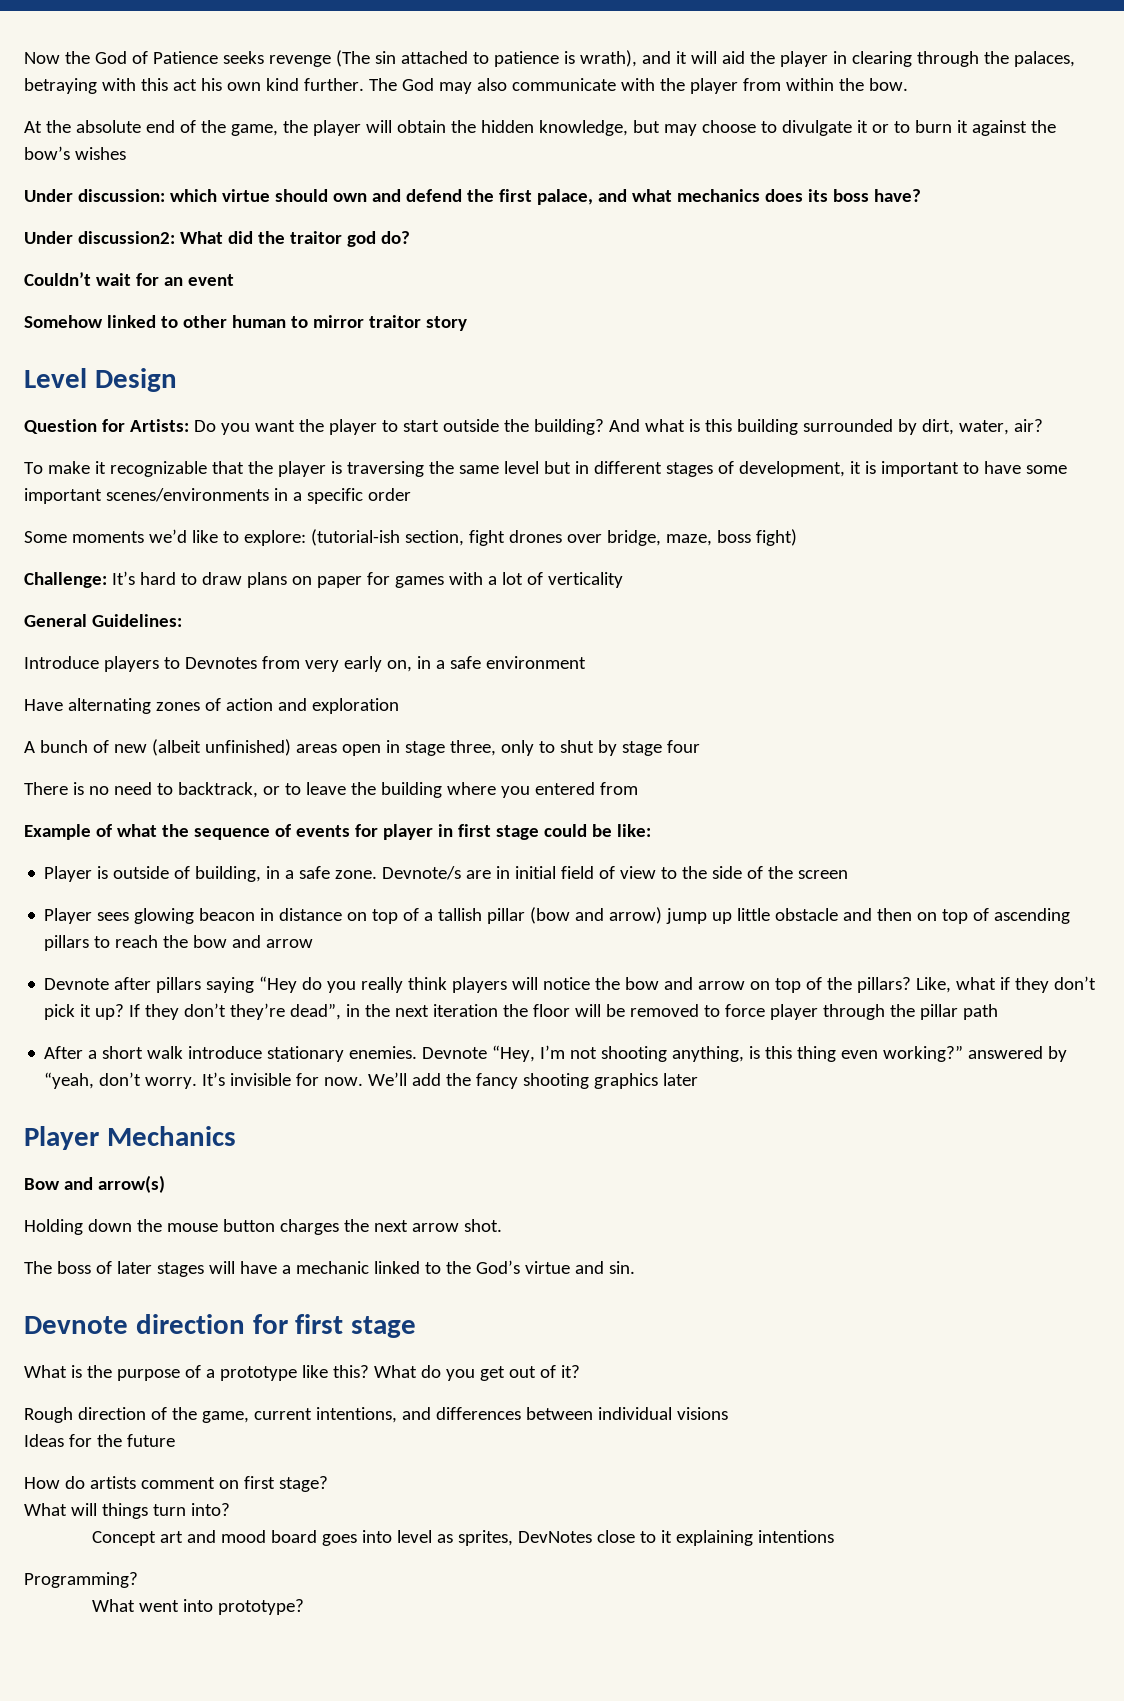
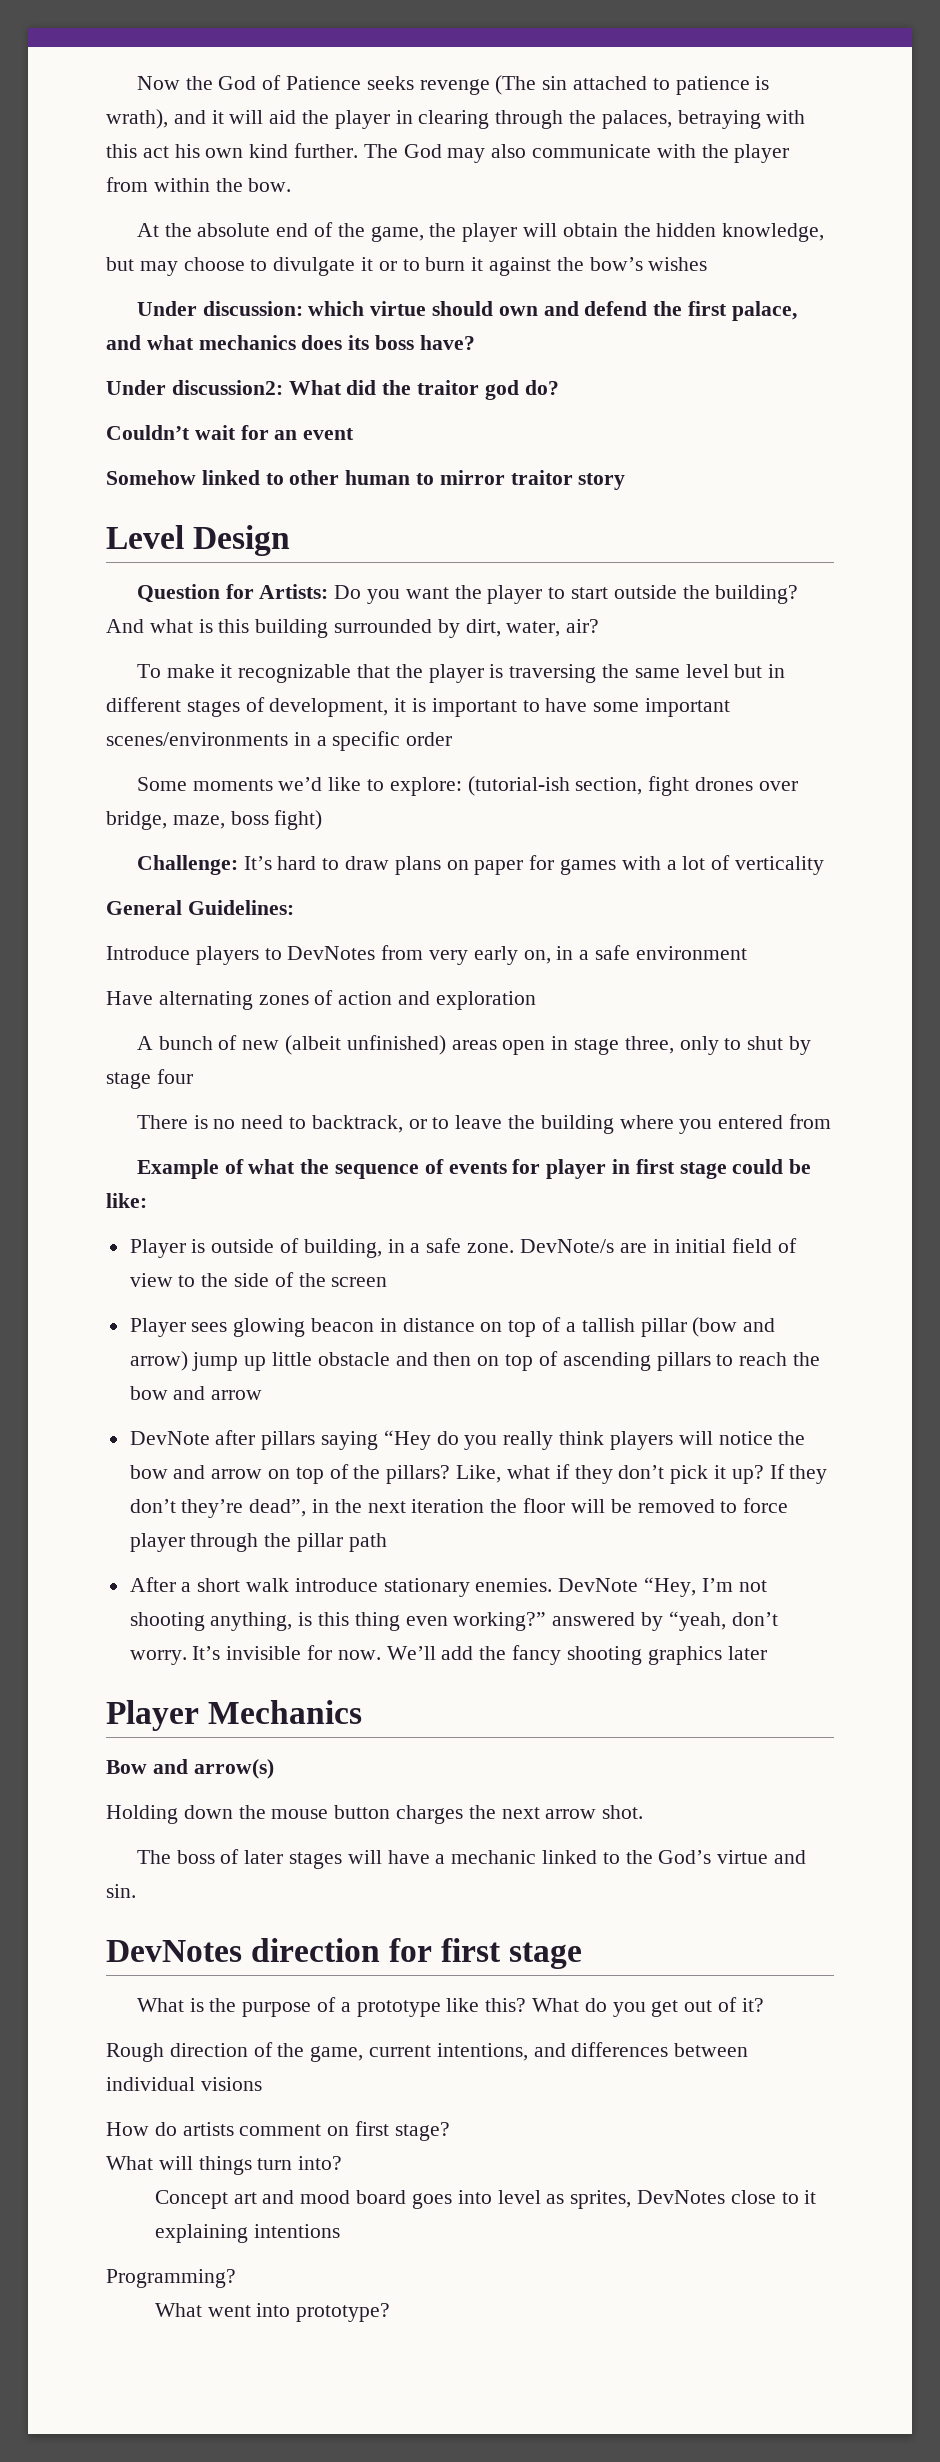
- Introduce players to Devnotes from very early on, in a safe environment
+ Introduce players to DevNotes from very early on, in a safe environment
- Devnote/s are in initial field of view to the side of the screen
+ DevNote/s are in initial field of view to the side of the screen
- Devnote after pillars saying “Hey do you really think players will notice the bow and arrow on top of the pillars?
+ DevNote after pillars saying “Hey do you really think players will notice the bow and arrow on top of the pillars?
- Devnote “Hey, I’m not shooting anything, is this thing even working?” answered by “yeah, don’t worry.
+ DevNote “Hey, I’m not shooting anything, is this thing even working?” answered by “yeah, don’t worry.
- Devnote direction for first stage
+ DevNotes direction for first stage
- Ideas for the future

